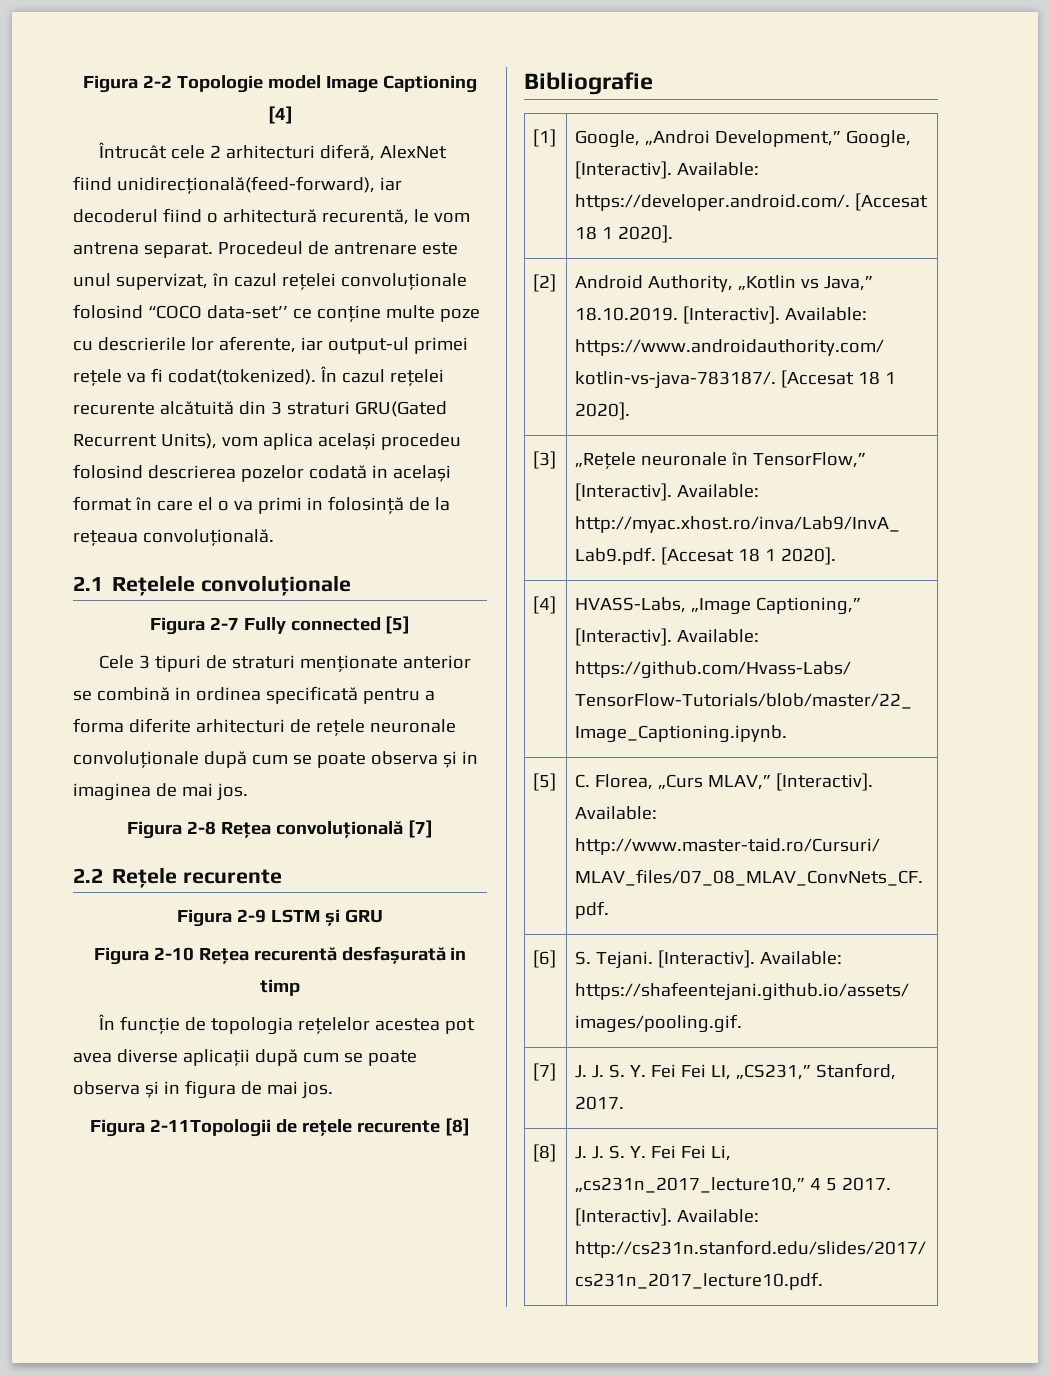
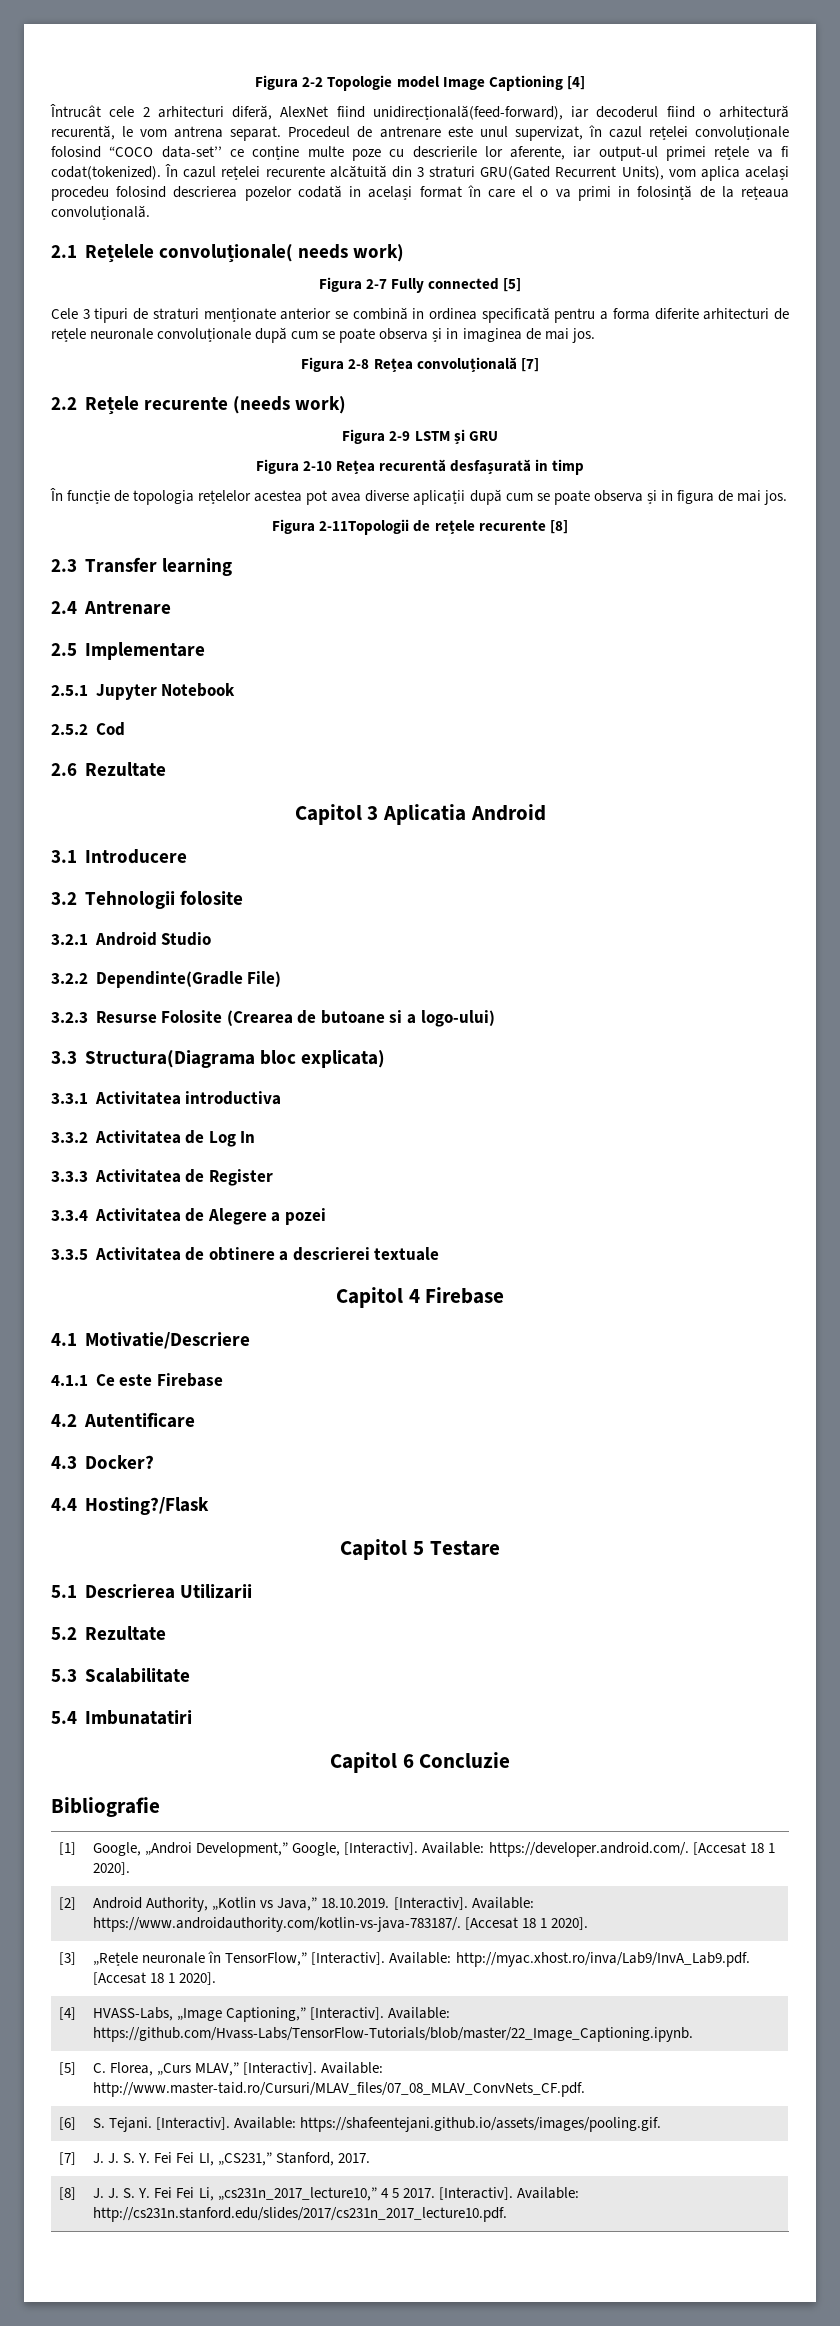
- 2.1 Rețelele convoluționale
+ 2.1 Rețelele convoluționale( needs work)
- 2.2 Rețele recurente
+ 2.2 Rețele recurente (needs work)
+ 2.3 Transfer learning
+ 2.4 Antrenare
+ 2.5 Implementare
+ 2.5.1 Jupyter Notebook
+ 2.5.2 Cod
+ 2.6 Rezultate
+ Capitol 3 Aplicatia Android
+ 3.1 Introducere
+ 3.2 Tehnologii folosite
+ 3.2.1 Android Studio
+ 3.2.2 Dependinte(Gradle File)
+ 3.2.3 Resurse Folosite (Crearea de butoane si a logo-ului)
+ 3.3 Structura(Diagrama bloc explicata)
+ 3.3.1 Activitatea introductiva
+ 3.3.2 Activitatea de Log In
+ 3.3.3 Activitatea de Register
+ 3.3.4 Activitatea de Alegere a pozei
+ 3.3.5 Activitatea de obtinere a descrierei textuale
+ Capitol 4 Firebase
+ 4.1 Motivatie/Descriere
+ 4.1.1 Ce este Firebase
+ 4.2 Autentificare
+ 4.3 Docker?
+ 4.4 Hosting?/Flask
+ Capitol 5 Testare
+ 5.1 Descrierea Utilizarii
+ 5.2 Rezultate
+ 5.3 Scalabilitate
+ 5.4 Imbunatatiri
+ Capitol 6 Concluzie

